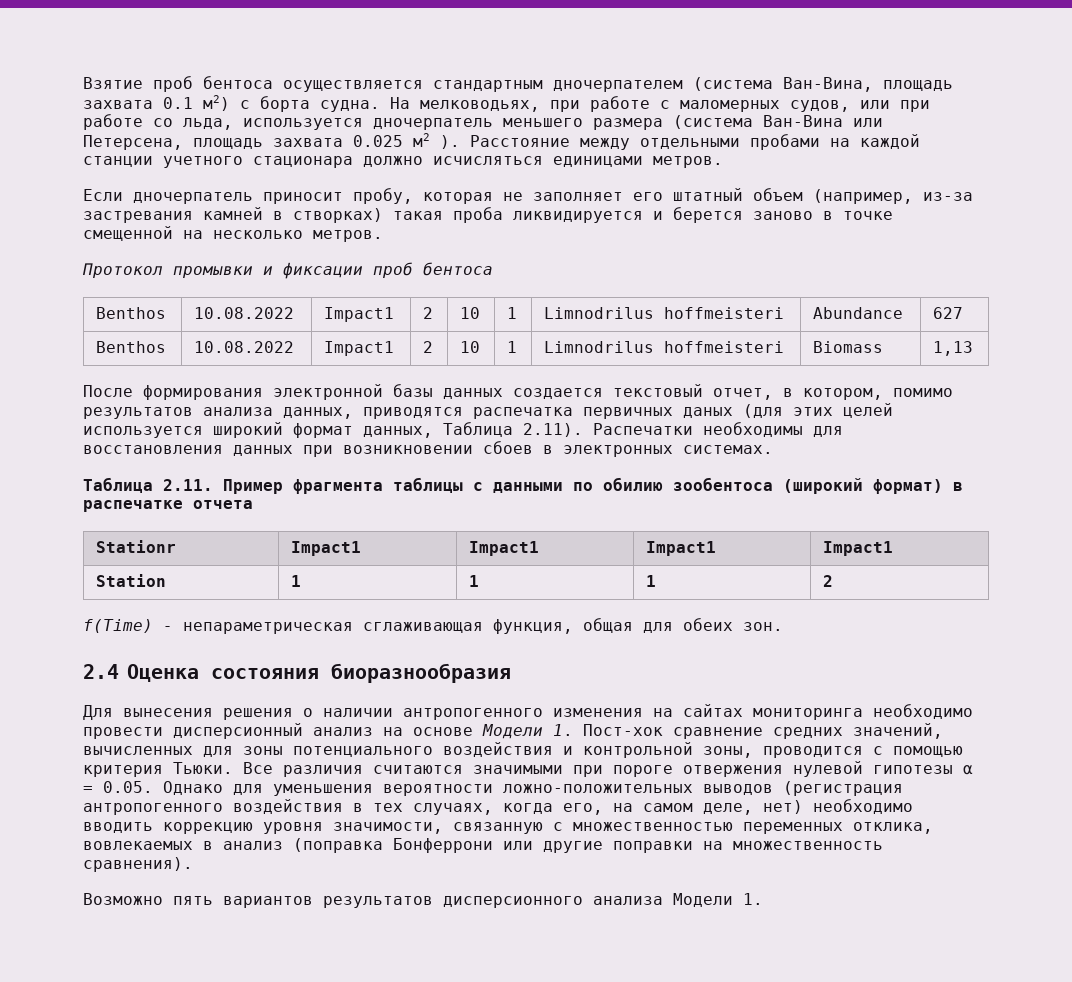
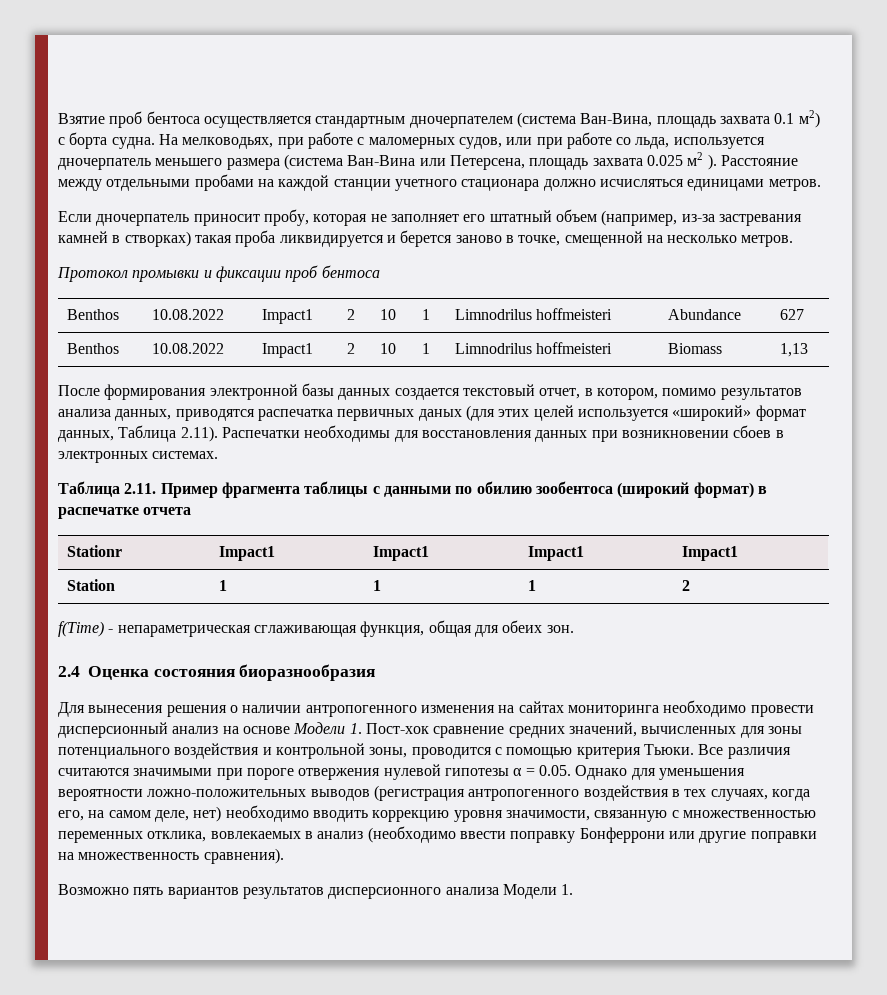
- Если дночерпатель приносит пробу, которая не заполняет его штатный объем (например, из-за застревания камней в створках) такая проба ликвидируется и берется заново в точке смещенной на несколько метров.
+ Если дночерпатель приносит пробу, которая не заполняет его штатный объем (например, из-за застревания камней в створках) такая проба ликвидируется и берется заново в точке, смещенной на несколько метров.
- После формирования электронной базы данных создается текстовый отчет, в котором, помимо результатов анализа данных, приводятся распечатка первичных даных (для этих целей используется широкий формат данных, Таблица 2.11). Распечатки необходимы для восстановления данных при возникновении сбоев в электронных системах.
+ После формирования электронной базы данных создается текстовый отчет, в котором, помимо результатов анализа данных, приводятся распечатка первичных даных (для этих целей используется «широкий» формат данных, Таблица 2.11). Распечатки необходимы для восстановления данных при возникновении сбоев в электронных системах.
- Все различия считаются значимыми при пороге отвержения нулевой гипотезы α = 0.05. Однако для уменьшения вероятности ложно-положительных выводов (регистрация антропогенного воздействия в тех случаях, когда его, на самом деле, нет) необходимо вводить коррекцию уровня значимости, связанную с множественностью переменных отклика, вовлекаемых в анализ (поправка Бонферрони или другие поправки на множественность сравнения).
+ Все различия считаются значимыми при пороге отвержения нулевой гипотезы α = 0.05. Однако для уменьшения вероятности ложно-положительных выводов (регистрация антропогенного воздействия в тех случаях, когда его, на самом деле, нет) необходимо вводить коррекцию уровня значимости, связанную с множественностью переменных отклика, вовлекаемых в анализ (необходимо ввести поправку Бонферрони или другие поправки на множественность сравнения).

